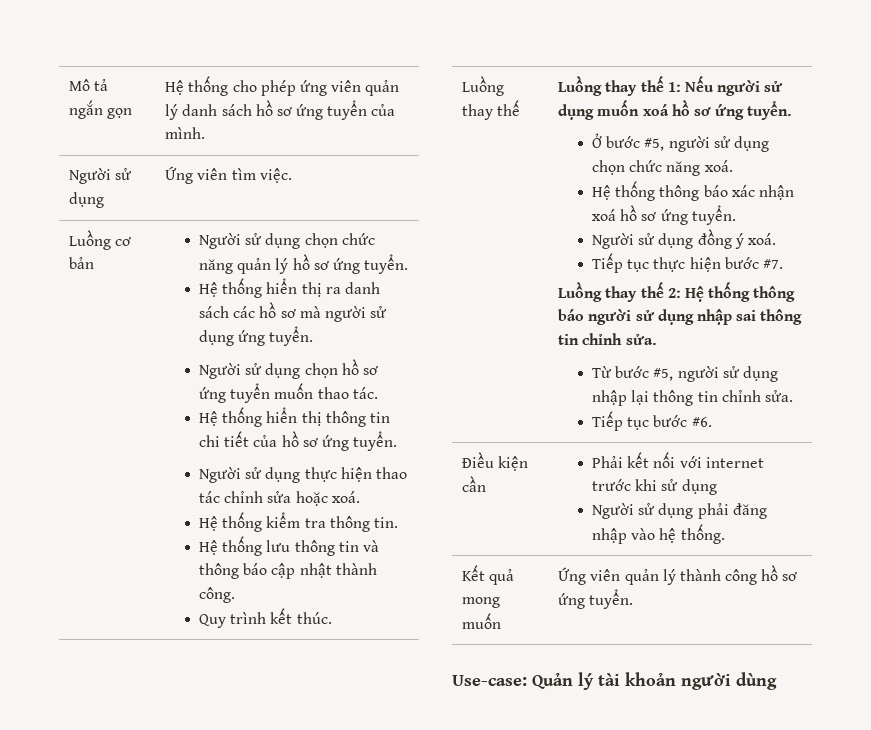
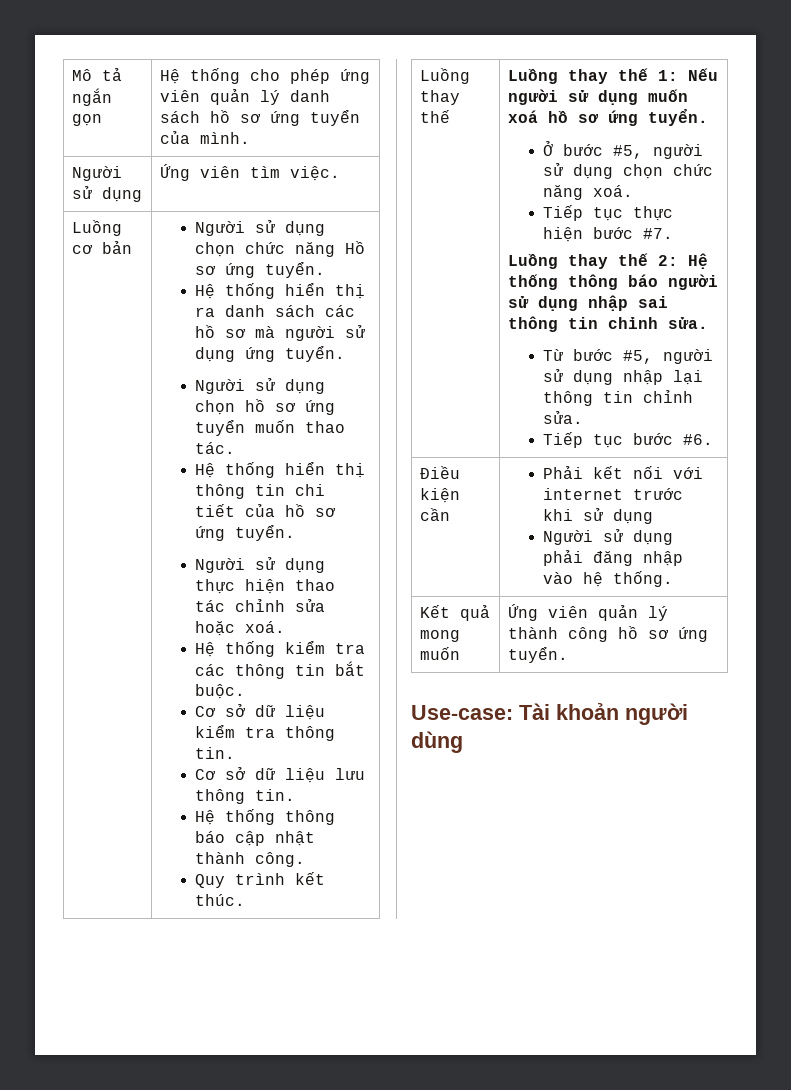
- Người sử dụng chọn chức năng quản lý hồ sơ ứng tuyển.
+ Người sử dụng chọn chức năng Hồ sơ ứng tuyển.
- Hệ thống kiểm tra thông tin.
+ Hệ thống kiểm tra các thông tin bắt buộc.
+ Cơ sở dữ liệu kiểm tra thông tin.
+ Cơ sở dữ liệu lưu thông tin.
- Hệ thống lưu thông tin và thông báo cập nhật thành công.
+ Hệ thống thông báo cập nhật thành công.
- Hệ thống thông báo xác nhận xoá hồ sơ ứng tuyển.
- Người sử dụng đồng ý xoá.
- Use-case: Quản lý tài khoản người dùng
+ Use-case: Tài khoản người dùng

